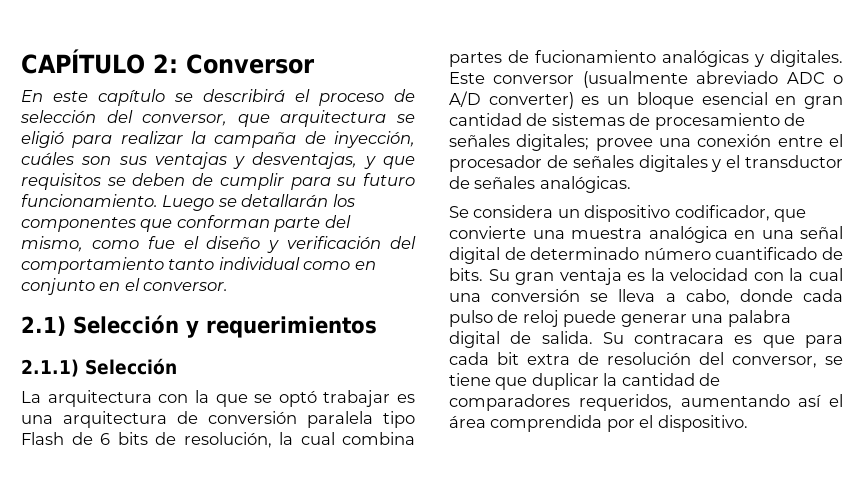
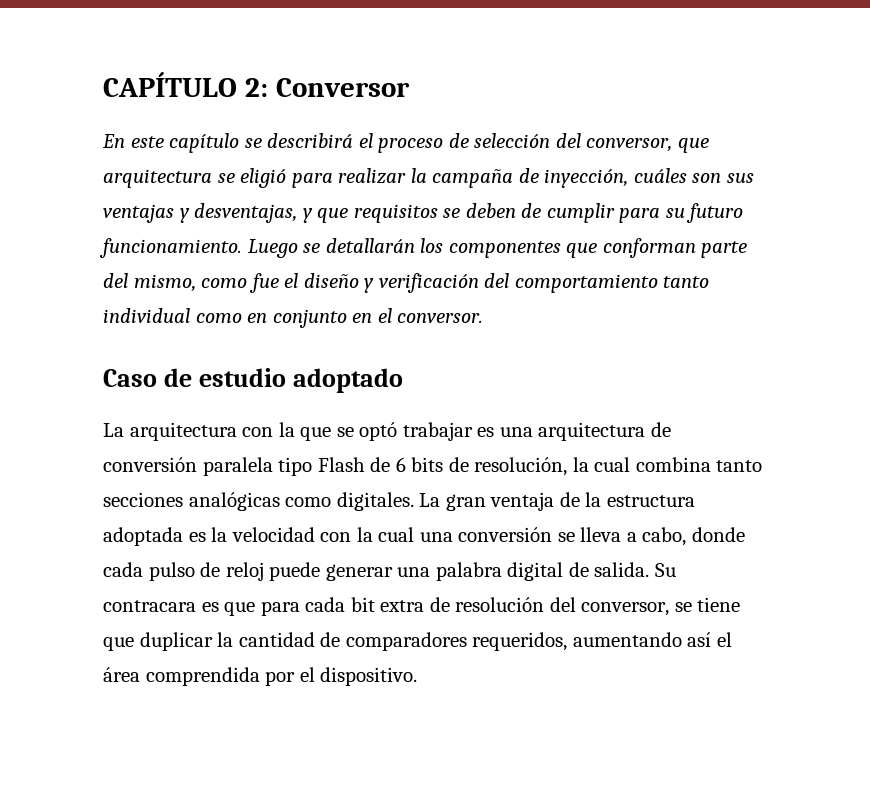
- 2.1) Selección y requerimientos
- 2.1.1) Selección
+ Caso de estudio adoptado
- La arquitectura con la que se optó trabajar es una arquitectura de conversión paralela tipo Flash de 6 bits de resolución, la cual combina partes de fucionamiento analógicas y digitales. Este conversor (usualmente abreviado ADC o A/D converter) es un bloque esencial en gran cantidad de sistemas de procesamiento de señales digitales; provee una conexión entre el procesador de señales digitales y el transductor de señales analógicas.
- Se considera un dispositivo codificador, que convierte una muestra analógica en una señal digital de determinado número cuantificado de bits. Su gran ventaja es la velocidad con la cual una conversión se lleva a cabo, donde cada pulso de reloj puede generar una palabra digital de salida.
+ La arquitectura con la que se optó trabajar es una arquitectura de conversión paralela tipo Flash de 6 bits de resolución, la cual combina tanto secciones analógicas como digitales. La gran ventaja de la estructura adoptada es la velocidad con la cual una conversión se lleva a cabo, donde cada pulso de reloj puede generar una palabra digital de salida.

